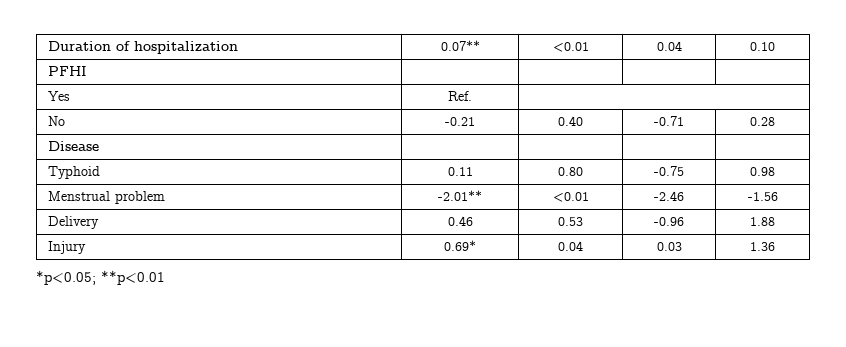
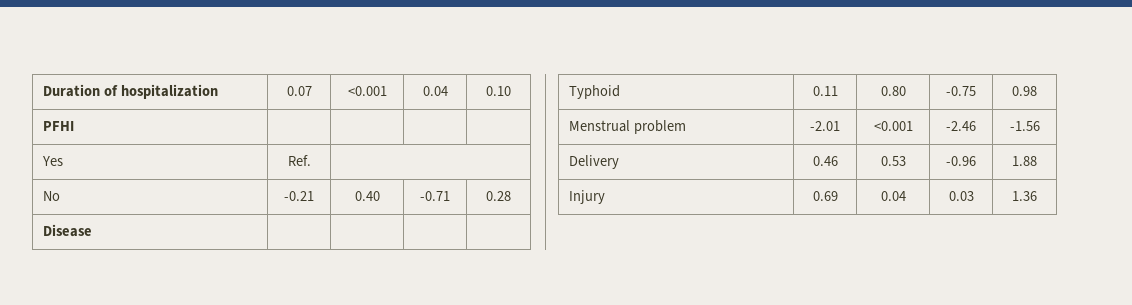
- Duration of hospitalization | 0.07** | <0.01 | 0.04 | 0.10
+ Duration of hospitalization | 0.07 | <0.001 | 0.04 | 0.10
- Menstrual problem | -2.01** | <0.01 | -2.46 | -1.56
+ Menstrual problem | -2.01 | <0.001 | -2.46 | -1.56
- Injury | 0.69* | 0.04 | 0.03 | 1.36
+ Injury | 0.69 | 0.04 | 0.03 | 1.36
- *p<0.05; **p<0.01

